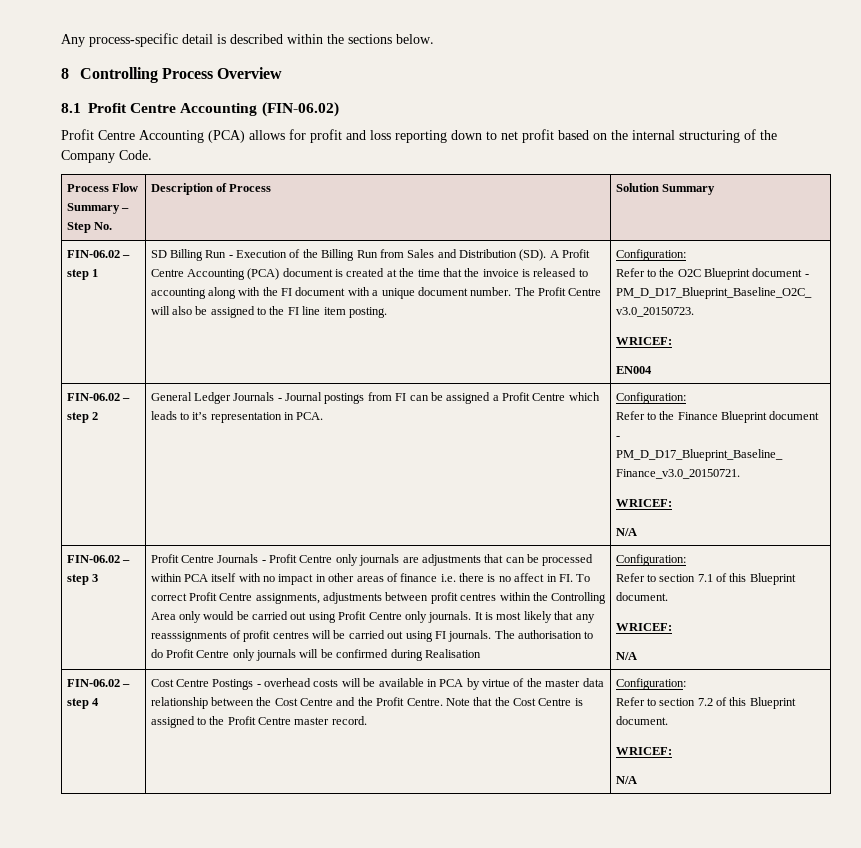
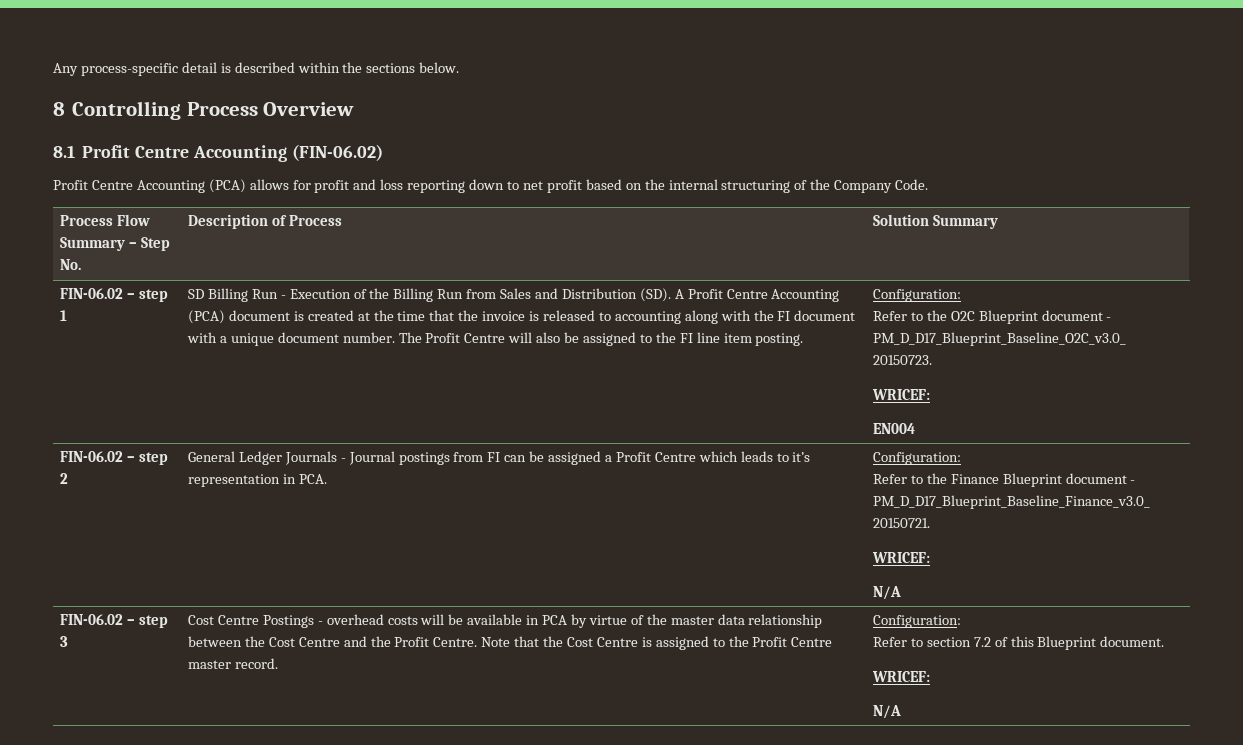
- Profit Centre Journals - Profit Centre only journals are adjustments that can be processed within PCA itself with no impact in other areas of finance i.e. there is no affect in FI. To correct Profit Centre assignments, adjustments between profit centres within the Controlling Area only would be carried out using Profit Centre only journals. It is most likely that any reasssignments of profit centres will be carried out using FI journals. The authorisation to do Profit Centre only journals will be confirmed during Realisation | Configuration:
- Refer to section 7.1 of this Blueprint document.
- WRICEF:
- N/A
- FIN-06.02 – step 4

